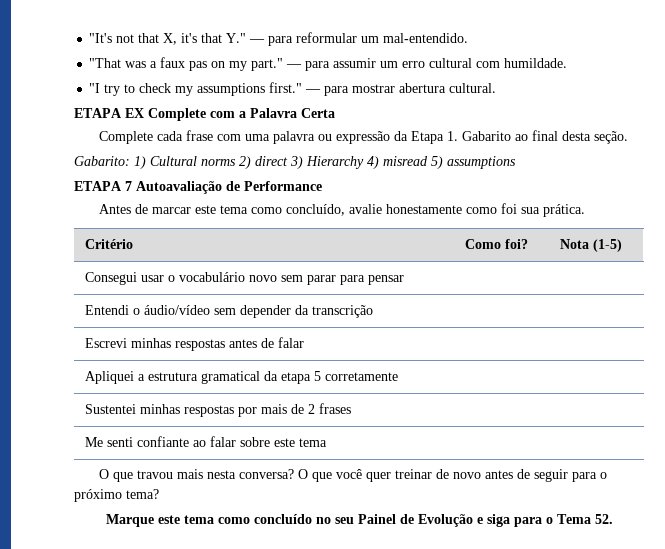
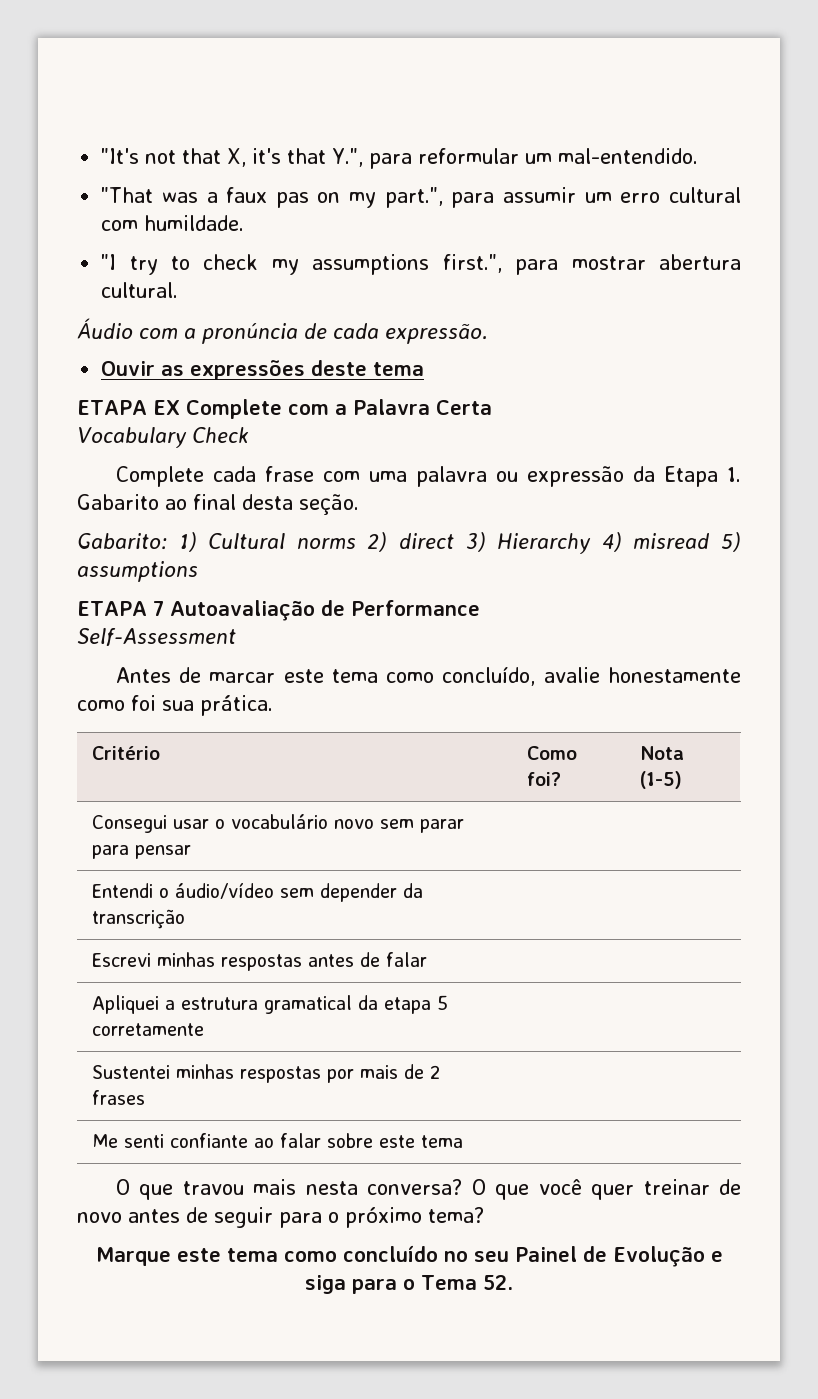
- "It's not that X, it's that Y." — para reformular um mal-entendido.
+ "It's not that X, it's that Y.", para reformular um mal-entendido.
- "That was a faux pas on my part." — para assumir um erro cultural com humildade.
+ "That was a faux pas on my part.", para assumir um erro cultural com humildade.
- "I try to check my assumptions first." — para mostrar abertura cultural.
+ "I try to check my assumptions first.", para mostrar abertura cultural.
+ Áudio com a pronúncia de cada expressão.
+ Ouvir as expressões deste tema
+ Vocabulary Check
+ Self-Assessment

